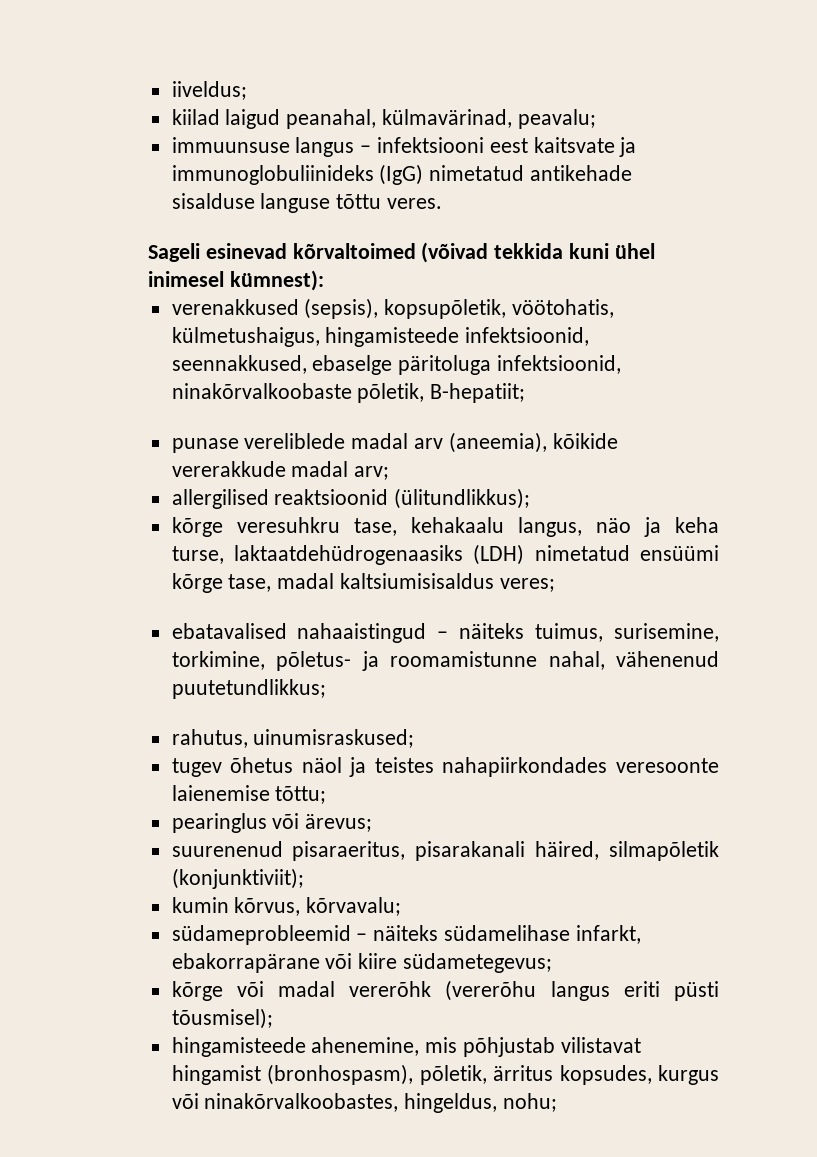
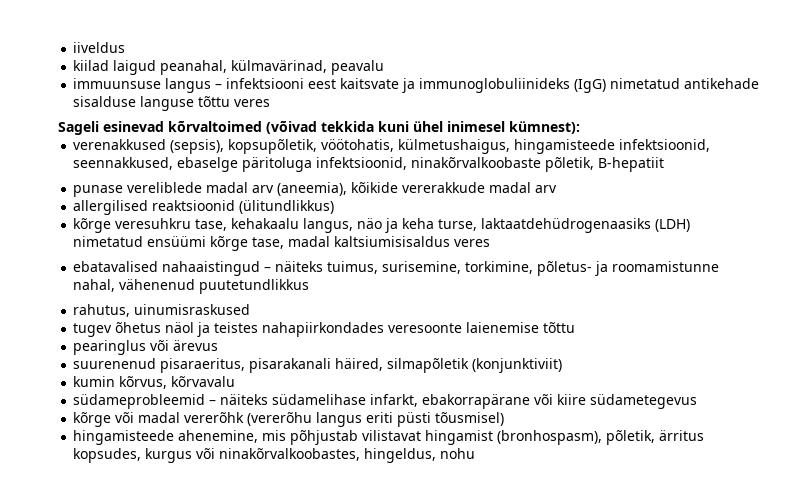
- iiveldus;
+ iiveldus
- kiilad laigud peanahal, külmavärinad, peavalu;
+ kiilad laigud peanahal, külmavärinad, peavalu
- immuunsuse langus – infektsiooni eest kaitsvate ja immunoglobuliinideks (IgG) nimetatud antikehade sisalduse languse tõttu veres.
+ immuunsuse langus – infektsiooni eest kaitsvate ja immunoglobuliinideks (IgG) nimetatud antikehade sisalduse languse tõttu veres
- verenakkused (sepsis), kopsupõletik, vöötohatis, külmetushaigus, hingamisteede infektsioonid, seennakkused, ebaselge päritoluga infektsioonid, ninakõrvalkoobaste põletik, B-hepatiit;
+ verenakkused (sepsis), kopsupõletik, vöötohatis, külmetushaigus, hingamisteede infektsioonid, seennakkused, ebaselge päritoluga infektsioonid, ninakõrvalkoobaste põletik, B-hepatiit
- punase vereliblede madal arv (aneemia), kõikide vererakkude madal arv;
+ punase vereliblede madal arv (aneemia), kõikide vererakkude madal arv
- allergilised reaktsioonid (ülitundlikkus);
+ allergilised reaktsioonid (ülitundlikkus)
- kõrge veresuhkru tase, kehakaalu langus, näo ja keha turse, laktaatdehüdrogenaasiks (LDH) nimetatud ensüümi kõrge tase, madal kaltsiumisisaldus veres;
+ kõrge veresuhkru tase, kehakaalu langus, näo ja keha turse, laktaatdehüdrogenaasiks (LDH) nimetatud ensüümi kõrge tase, madal kaltsiumisisaldus veres
- ebatavalised nahaaistingud – näiteks tuimus, surisemine, torkimine, põletus- ja roomamistunne nahal, vähenenud puutetundlikkus;
+ ebatavalised nahaaistingud – näiteks tuimus, surisemine, torkimine, põletus- ja roomamistunne nahal, vähenenud puutetundlikkus
- rahutus, uinumisraskused;
+ rahutus, uinumisraskused
- tugev õhetus näol ja teistes nahapiirkondades veresoonte laienemise tõttu;
+ tugev õhetus näol ja teistes nahapiirkondades veresoonte laienemise tõttu
- pearinglus või ärevus;
+ pearinglus või ärevus
- suurenenud pisaraeritus, pisarakanali häired, silmapõletik (konjunktiviit);
+ suurenenud pisaraeritus, pisarakanali häired, silmapõletik (konjunktiviit)
- kumin kõrvus, kõrvavalu;
+ kumin kõrvus, kõrvavalu
- südameprobleemid – näiteks südamelihase infarkt, ebakorrapärane või kiire südametegevus;
+ südameprobleemid – näiteks südamelihase infarkt, ebakorrapärane või kiire südametegevus
- kõrge või madal vererõhk (vererõhu langus eriti püsti tõusmisel);
+ kõrge või madal vererõhk (vererõhu langus eriti püsti tõusmisel)
- hingamisteede ahenemine, mis põhjustab vilistavat hingamist (bronhospasm), põletik, ärritus kopsudes, kurgus või ninakõrvalkoobastes, hingeldus, nohu;
+ hingamisteede ahenemine, mis põhjustab vilistavat hingamist (bronhospasm), põletik, ärritus kopsudes, kurgus või ninakõrvalkoobastes, hingeldus, nohu

